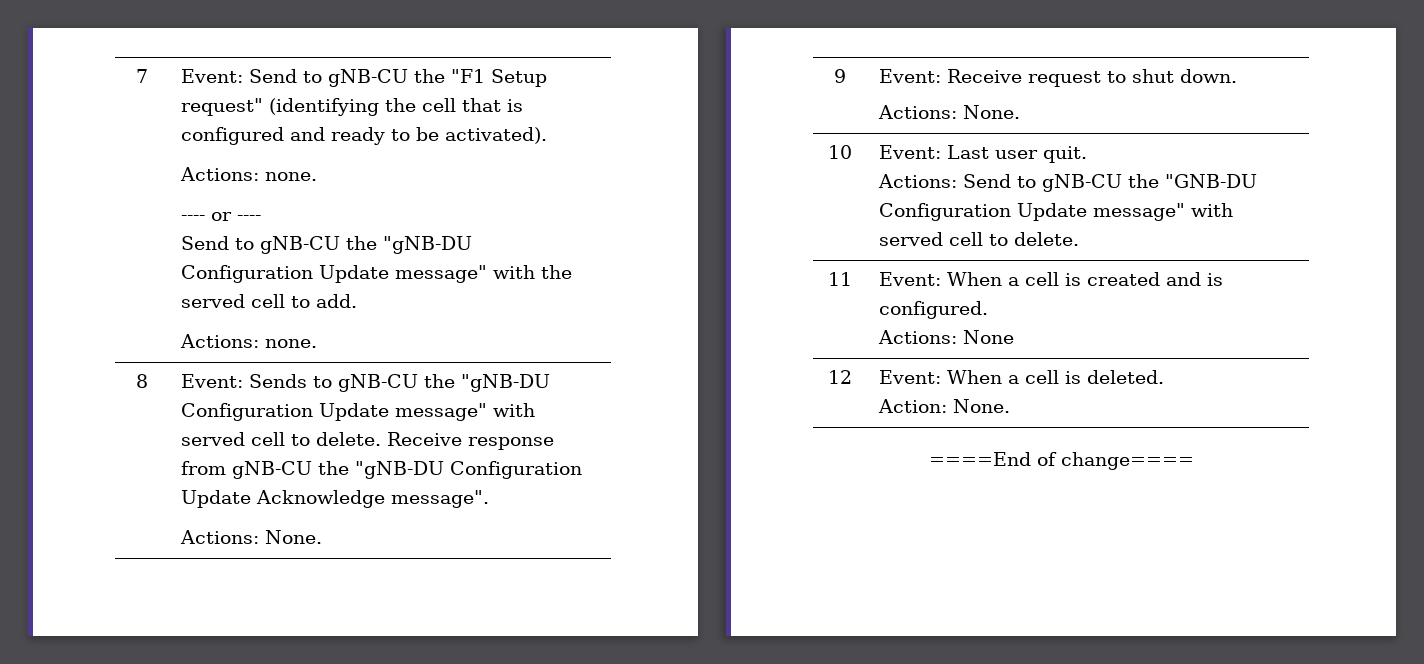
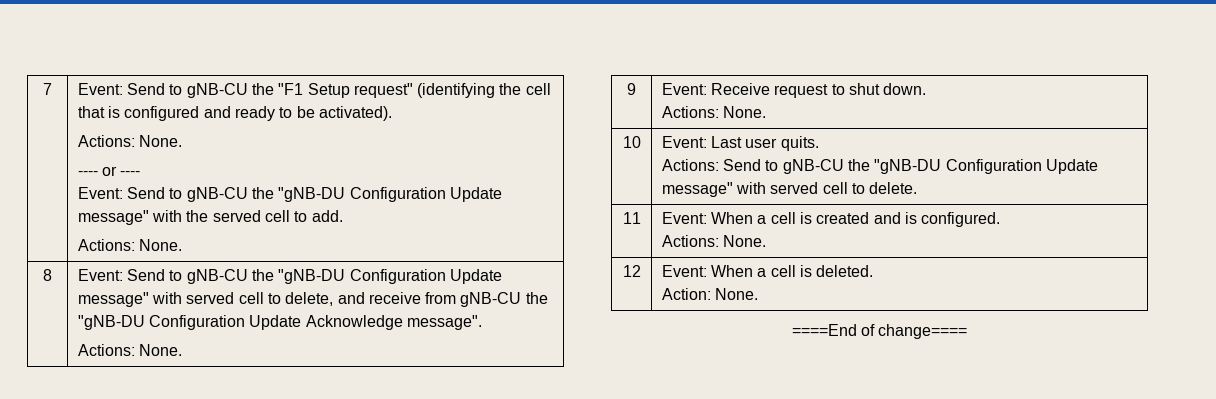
  Event: Send to gNB-CU the "F1 Setup request" (identifying the cell that is configured and ready to be activated).
- Actions: none.
+ Actions: None.
- Send to gNB-CU the "gNB-DU Configuration Update message" with the served cell to add.
- Actions: none.
+ Event: Send to gNB-CU the "gNB-DU Configuration Update message" with the served cell to add.
+ Actions: None.
- 8 | Event: Sends to gNB-CU the "gNB-DU Configuration Update message" with served cell to delete. Receive response from gNB-CU the "gNB-DU Configuration Update Acknowledge message".
+ 8 | Event: Send to gNB-CU the "gNB-DU Configuration Update message" with served cell to delete, and receive from gNB-CU the "gNB-DU Configuration Update Acknowledge message".
- 10 | Event: Last user quit.
- Actions: Send to gNB-CU the "GNB-DU Configuration Update message" with served cell to delete.
+ 10 | Event: Last user quits.
+ Actions: Send to gNB-CU the "gNB-DU Configuration Update message" with served cell to delete.
  11 | Event: When a cell is created and is configured.
- Actions: None
+ Actions: None.

